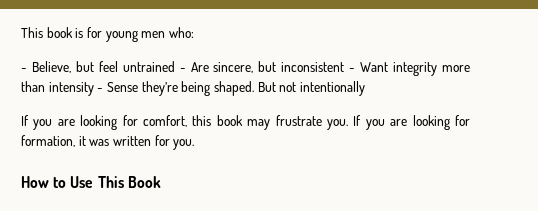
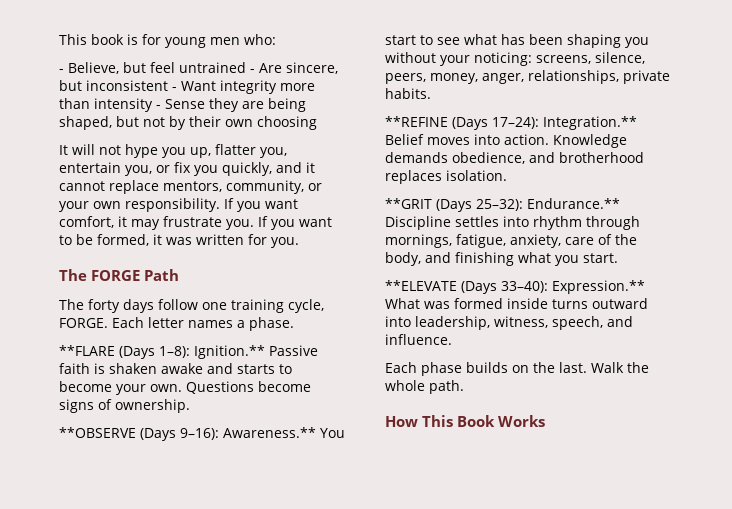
- - Believe, but feel untrained - Are sincere, but inconsistent - Want integrity more than intensity - Sense they’re being shaped. But not intentionally
- If you are looking for comfort, this book may frustrate you.
+ - Believe, but feel untrained - Are sincere, but inconsistent - Want integrity more than intensity - Sense they are being shaped, but not by their own choosing
+ It will not hype you up, flatter you, entertain you, or fix you quickly, and it cannot replace mentors, community, or your own responsibility. If you want comfort, it may frustrate you.
- If you are looking for formation, it was written for you.
+ If you want to be formed, it was written for you.
+ The FORGE Path
+ The forty days follow one training cycle, FORGE. Each letter names a phase.
+ **FLARE (Days 1–8): Ignition.** Passive faith is shaken awake and starts to become your own. Questions become signs of ownership.
+ **OBSERVE (Days 9–16): Awareness.** You start to see what has been shaping you without your noticing: screens, silence, peers, money, anger, relationships, private habits.
+ **REFINE (Days 17–24): Integration.** Belief moves into action. Knowledge demands obedience, and brotherhood replaces isolation.
+ **GRIT (Days 25–32): Endurance.** Discipline settles into rhythm through mornings, fatigue, anxiety, care of the body, and finishing what you start.
+ **ELEVATE (Days 33–40): Expression.** What was formed inside turns outward into leadership, witness, speech, and influence.
+ Each phase builds on the last. Walk the whole path.
- How to Use This Book
+ How This Book Works

